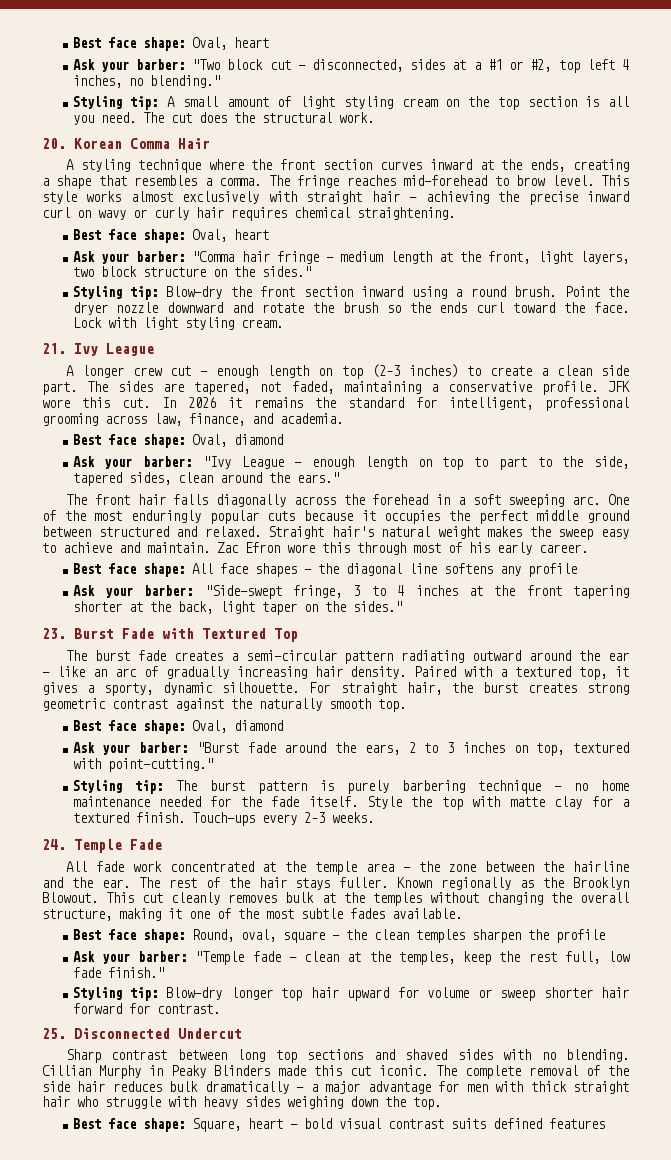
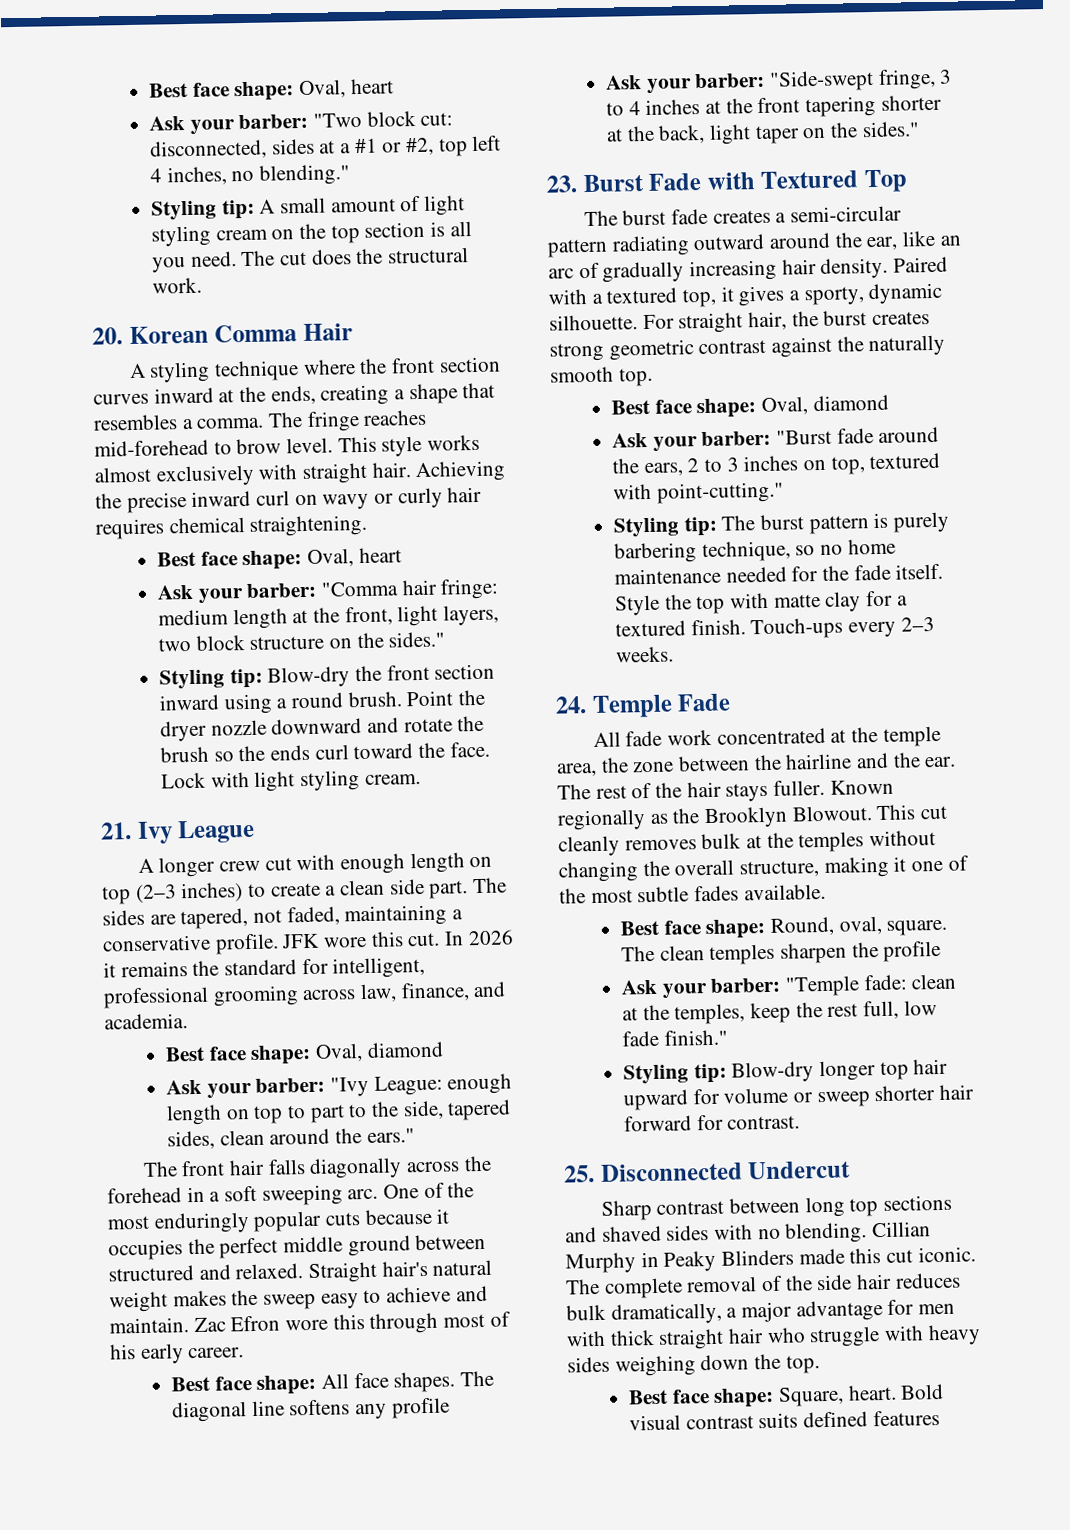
- Ask your barber: "Two block cut — disconnected, sides at a #1 or #2, top left 4 inches, no blending."
+ Ask your barber: "Two block cut: disconnected, sides at a #1 or #2, top left 4 inches, no blending."
- This style works almost exclusively with straight hair — achieving the precise inward curl on wavy or curly hair requires chemical straightening.
+ This style works almost exclusively with straight hair. Achieving the precise inward curl on wavy or curly hair requires chemical straightening.
- Ask your barber: "Comma hair fringe — medium length at the front, light layers, two block structure on the sides."
+ Ask your barber: "Comma hair fringe: medium length at the front, light layers, two block structure on the sides."
- A longer crew cut — enough length on top (2–3 inches) to create a clean side part.
+ A longer crew cut with enough length on top (2–3 inches) to create a clean side part.
- Ask your barber: "Ivy League — enough length on top to part to the side, tapered sides, clean around the ears."
+ Ask your barber: "Ivy League: enough length on top to part to the side, tapered sides, clean around the ears."
- Best face shape: All face shapes — the diagonal line softens any profile
+ Best face shape: All face shapes. The diagonal line softens any profile
- The burst fade creates a semi-circular pattern radiating outward around the ear — like an arc of gradually increasing hair density.
+ The burst fade creates a semi-circular pattern radiating outward around the ear, like an arc of gradually increasing hair density.
- Styling tip: The burst pattern is purely barbering technique — no home maintenance needed for the fade itself.
+ Styling tip: The burst pattern is purely barbering technique, so no home maintenance needed for the fade itself.
- All fade work concentrated at the temple area — the zone between the hairline and the ear.
+ All fade work concentrated at the temple area, the zone between the hairline and the ear.
- Best face shape: Round, oval, square — the clean temples sharpen the profile
+ Best face shape: Round, oval, square. The clean temples sharpen the profile
- Ask your barber: "Temple fade — clean at the temples, keep the rest full, low fade finish."
+ Ask your barber: "Temple fade: clean at the temples, keep the rest full, low fade finish."
- The complete removal of the side hair reduces bulk dramatically — a major advantage for men with thick straight hair who struggle with heavy sides weighing down the top.
+ The complete removal of the side hair reduces bulk dramatically, a major advantage for men with thick straight hair who struggle with heavy sides weighing down the top.
- Best face shape: Square, heart — bold visual contrast suits defined features
+ Best face shape: Square, heart. Bold visual contrast suits defined features

